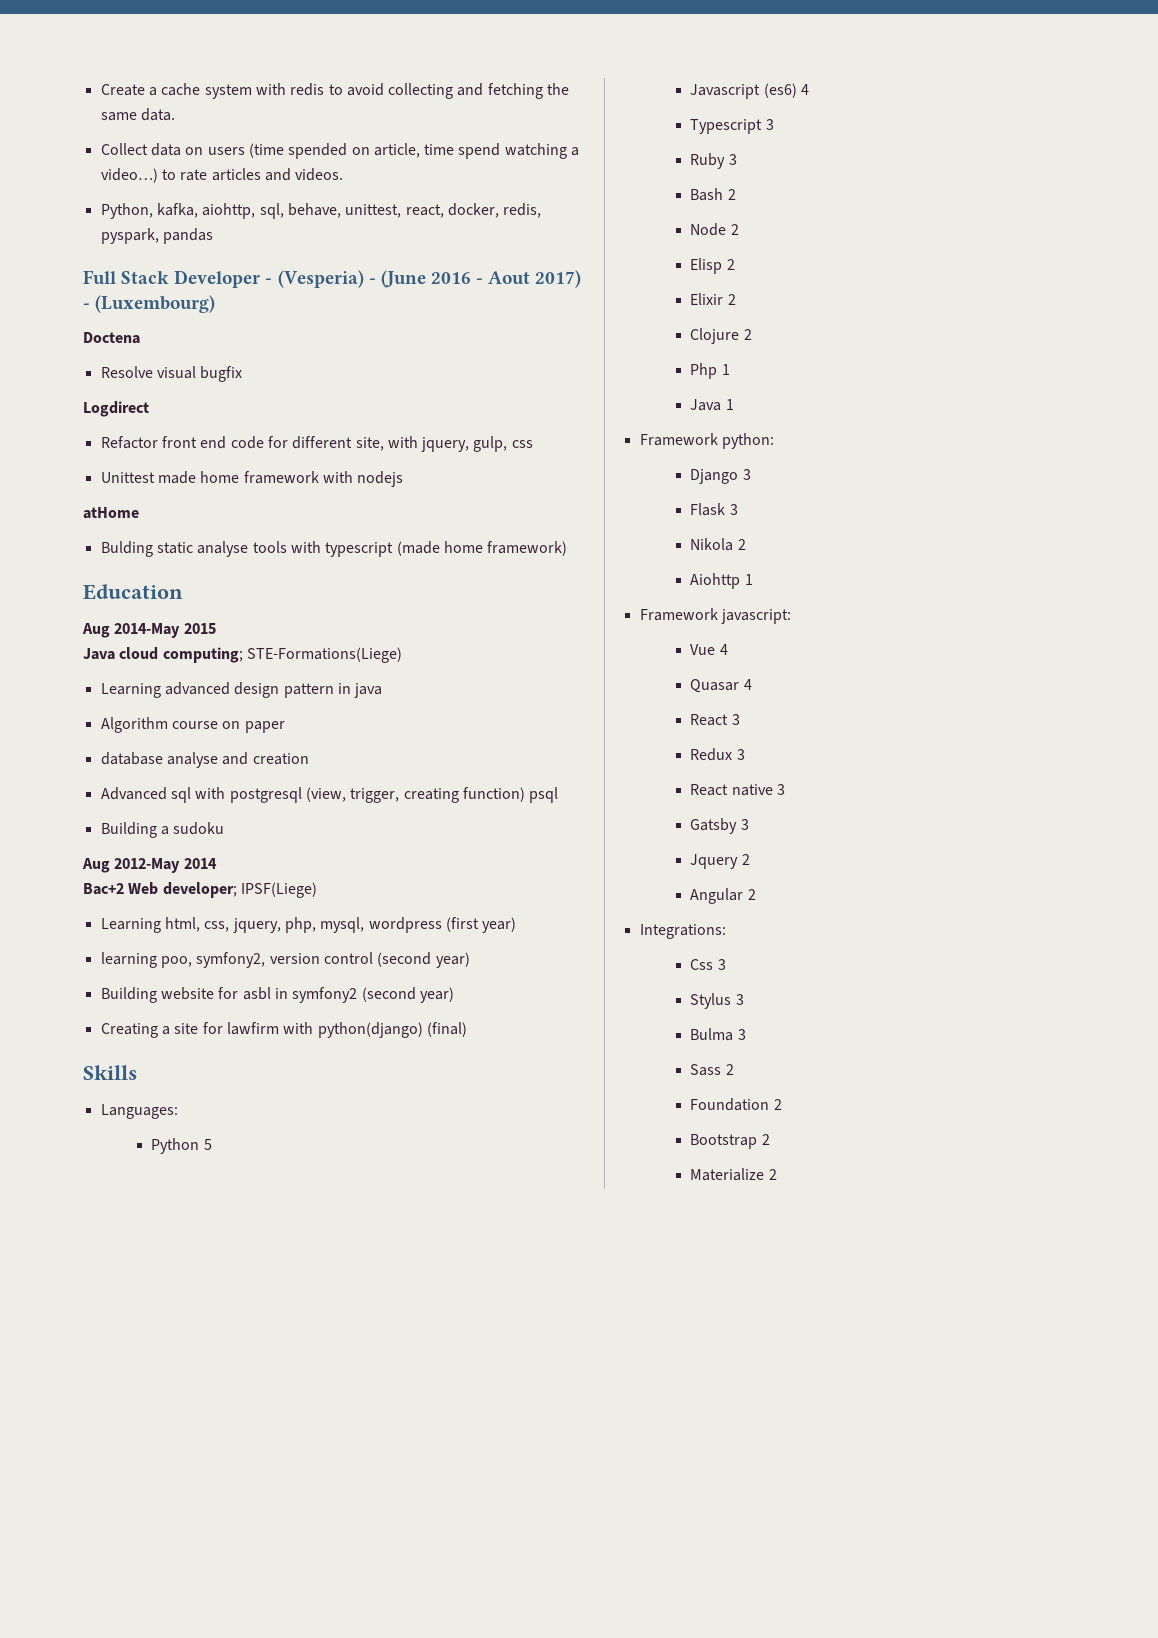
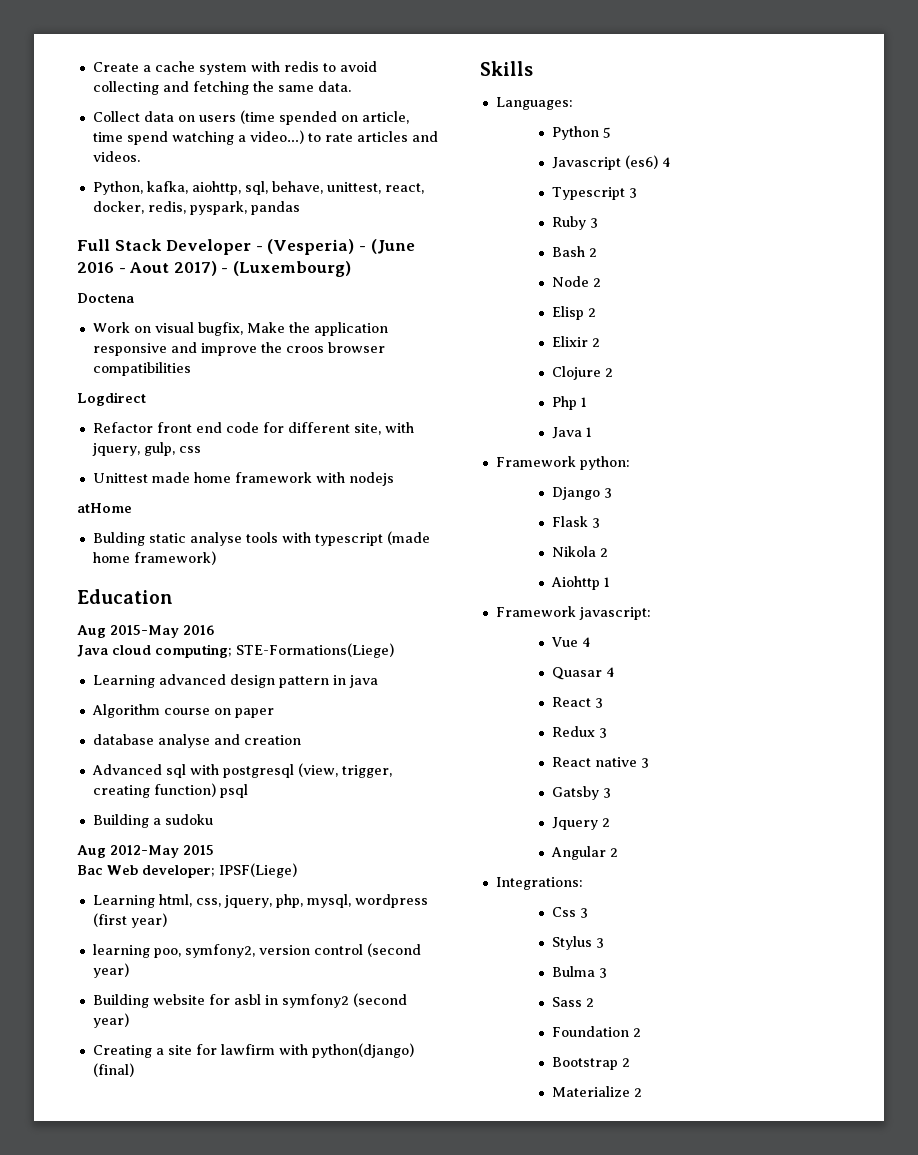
- Resolve visual bugfix
+ Work on visual bugfix, Make the application responsive and improve the croos browser compatibilities
- Aug 2014-May 2015
+ Aug 2015-May 2016
- Aug 2012-May 2014
- Bac+2 Web developer; IPSF(Liege)
+ Aug 2012-May 2015
+ Bac Web developer; IPSF(Liege)

